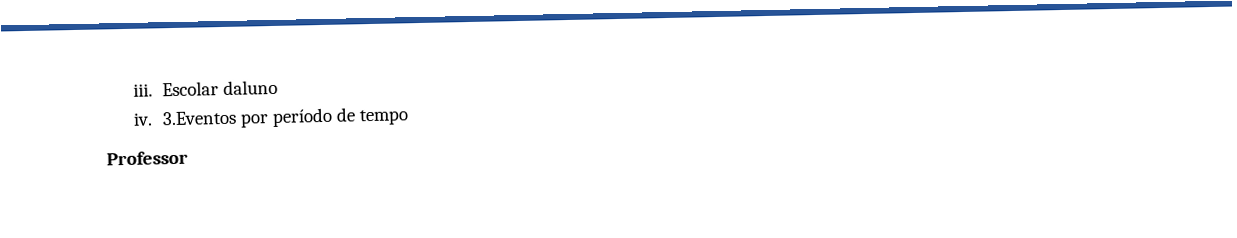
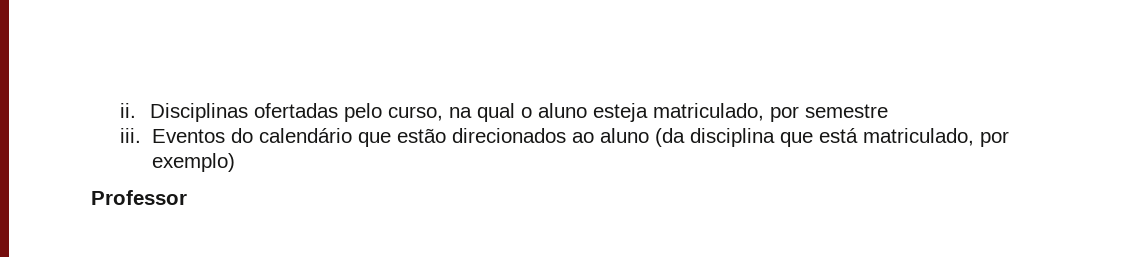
- iii. Escolar daluno
- iv. 3.Eventos por período de tempo
+ ii. Disciplinas ofertadas pelo curso, na qual o aluno esteja matriculado, por semestre
+ iii. Eventos do calendário que estão direcionados ao aluno (da disciplina que está matriculado, por exemplo)

